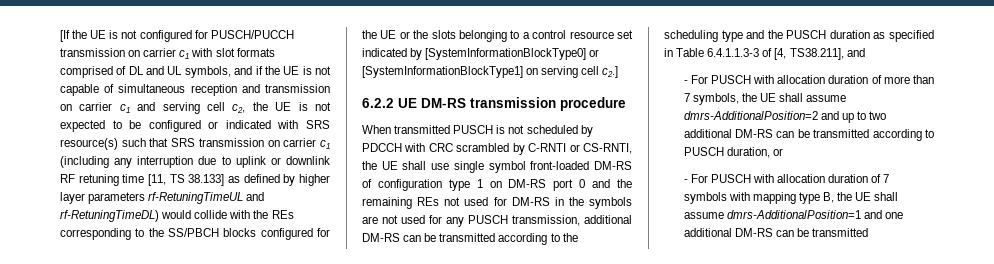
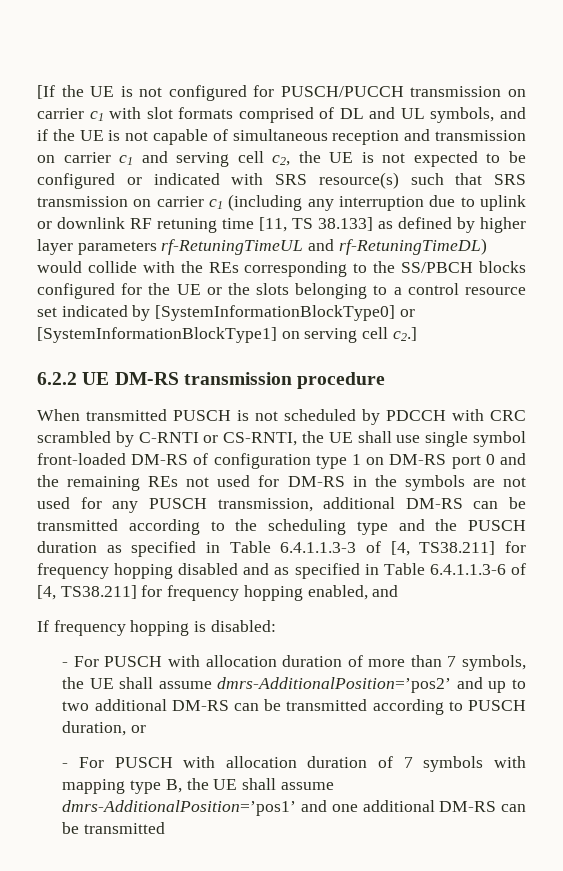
- When transmitted PUSCH is not scheduled by PDCCH with CRC scrambled by C-RNTI or CS-RNTI, the UE shall use single symbol front-loaded DM-RS of configuration type 1 on DM-RS port 0 and the remaining REs not used for DM-RS in the symbols are not used for any PUSCH transmission, additional DM-RS can be transmitted according to the scheduling type and the PUSCH duration as specified in Table 6.4.1.1.3-3 of [4, TS38.211], and
+ When transmitted PUSCH is not scheduled by PDCCH with CRC scrambled by C-RNTI or CS-RNTI, the UE shall use single symbol front-loaded DM-RS of configuration type 1 on DM-RS port 0 and the remaining REs not used for DM-RS in the symbols are not used for any PUSCH transmission, additional DM-RS can be transmitted according to the scheduling type and the PUSCH duration as specified in Table 6.4.1.1.3-3 of [4, TS38.211] for frequency hopping disabled and as specified in Table 6.4.1.1.3-6 of [4, TS38.211] for frequency hopping enabled, and
+ If frequency hopping is disabled:
- - For PUSCH with allocation duration of more than 7 symbols, the UE shall assume dmrs-AdditionalPosition=2 and up to two additional DM-RS can be transmitted according to PUSCH duration, or
+ - For PUSCH with allocation duration of more than 7 symbols, the UE shall assume dmrs-AdditionalPosition=’pos2’ and up to two additional DM-RS can be transmitted according to PUSCH duration, or
- - For PUSCH with allocation duration of 7 symbols with mapping type B, the UE shall assume dmrs-AdditionalPosition=1 and one additional DM-RS can be transmitted
+ - For PUSCH with allocation duration of 7 symbols with mapping type B, the UE shall assume dmrs-AdditionalPosition=’pos1’ and one additional DM-RS can be transmitted

